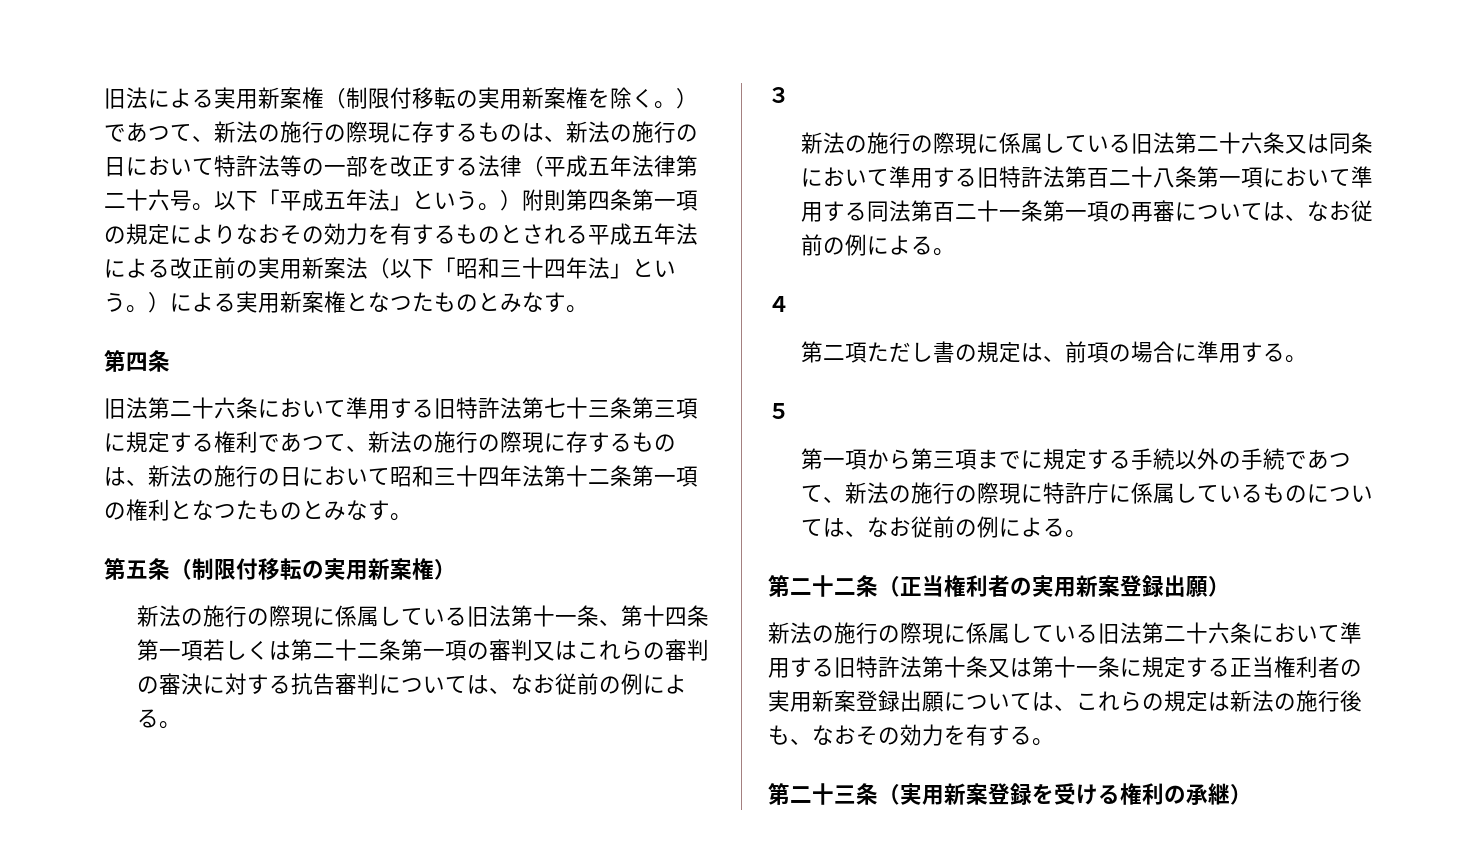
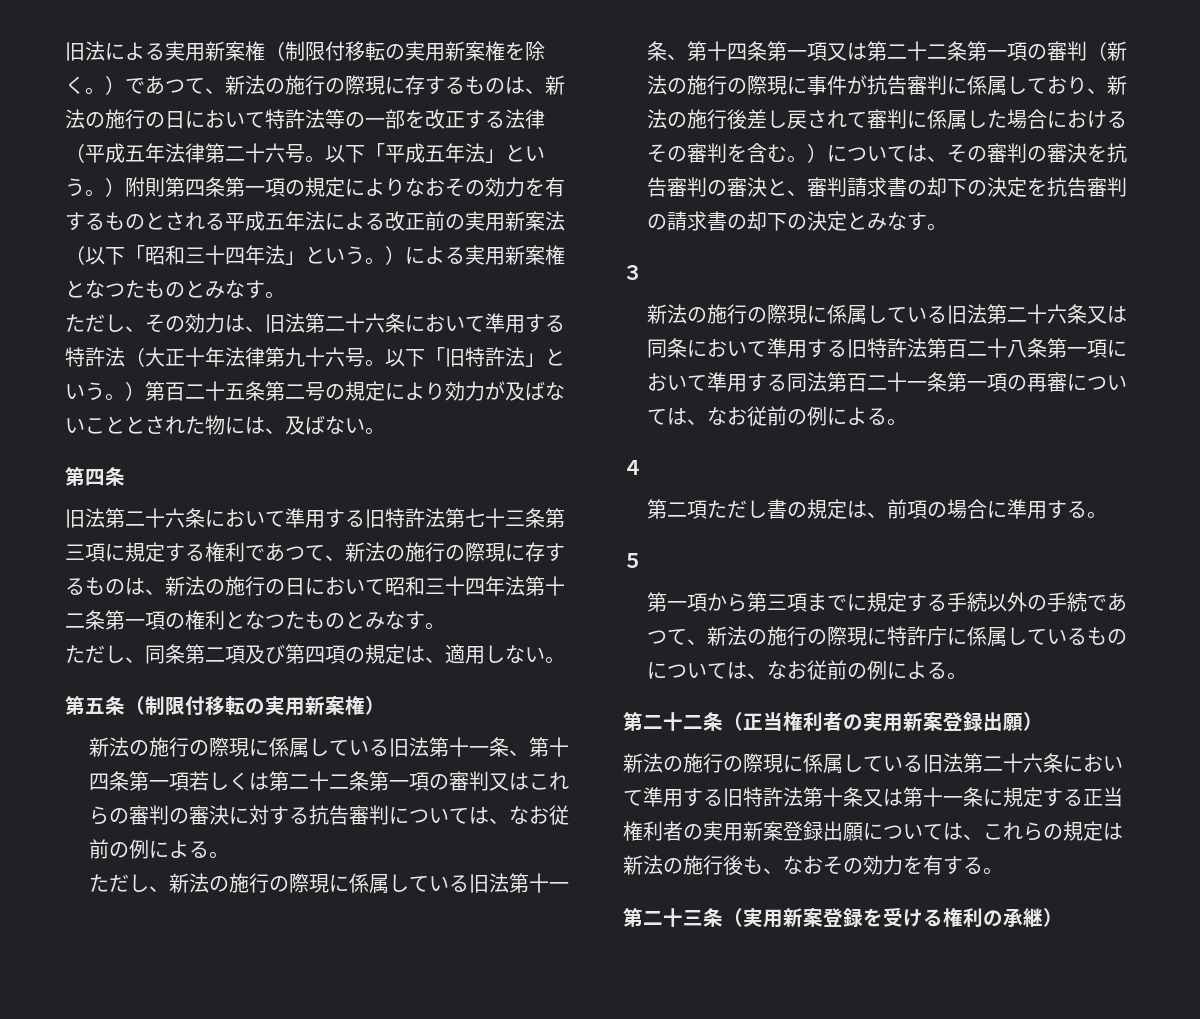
+ ただし、その効力は、旧法第二十六条において準用する特許法（大正十年法律第九十六号。以下「旧特許法」という。）第百二十五条第二号の規定により効力が及ばないこととされた物には、及ばない。
+ ただし、同条第二項及び第四項の規定は、適用しない。
+ ただし、新法の施行の際現に係属している旧法第十一条、第十四条第一項又は第二十二条第一項の審判（新法の施行の際現に事件が抗告審判に係属しており、新法の施行後差し戻されて審判に係属した場合におけるその審判を含む。）については、その審判の審決を抗告審判の審決と、審判請求書の却下の決定を抗告審判の請求書の却下の決定とみなす。

